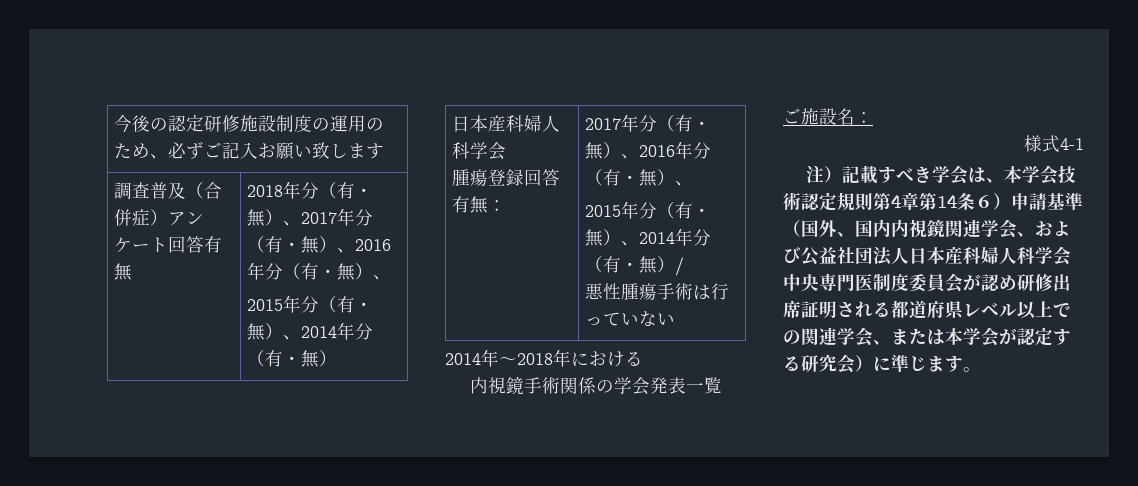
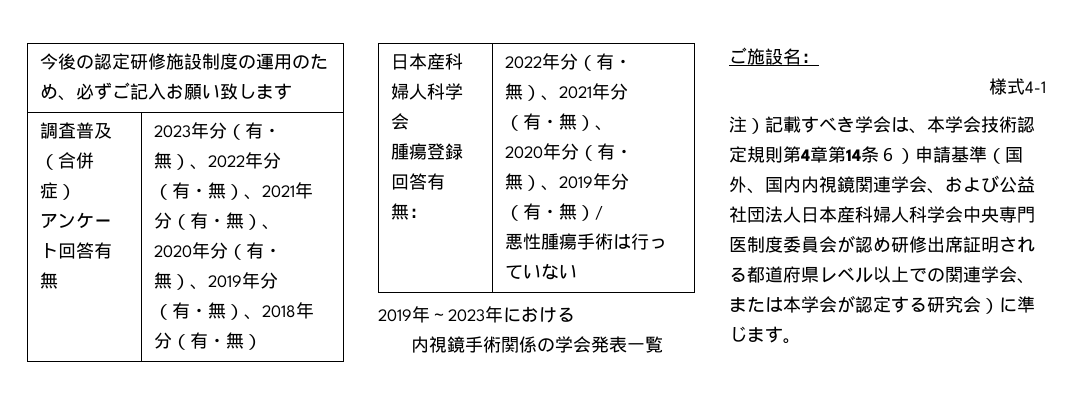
- 調査普及（合併症）アンケート回答有無 | 2018年分（有・無）、2017年分（有・無）、2016年分（有・無）、
- 2015年分（有・無）、2014年分（有・無）
+ 調査普及（合併症）
+ アンケート回答有無 | 2023年分（有・無）、2022年分（有・無）、2021年分（有・無）、
+ 2020年分（有・無）、2019年分（有・無）、2018年分（有・無）
  日本産科婦人科学会
- 腫瘍登録回答有無： | 2017年分（有・無）、2016年分（有・無）、
- 2015年分（有・無）、2014年分（有・無）/
+ 腫瘍登録回答有無： | 2022年分（有・無）、2021年分（有・無）、
+ 2020年分（有・無）、2019年分（有・無）/
- 2014年～2018年における
+ 2019年～2023年における

